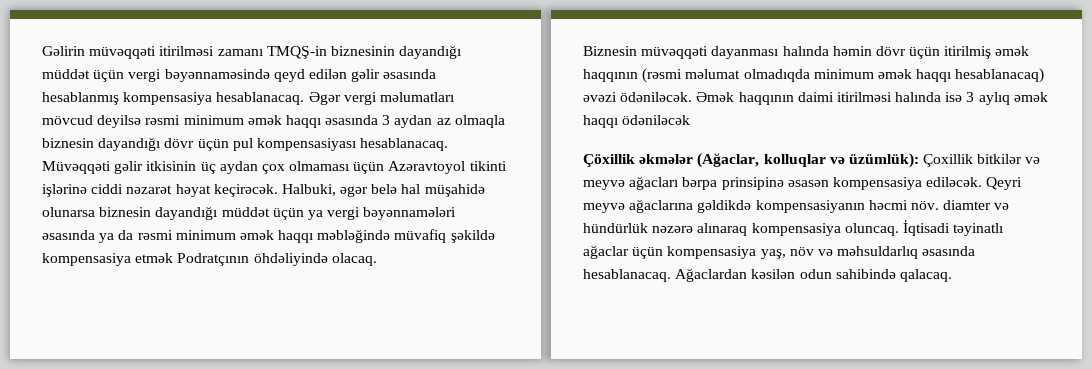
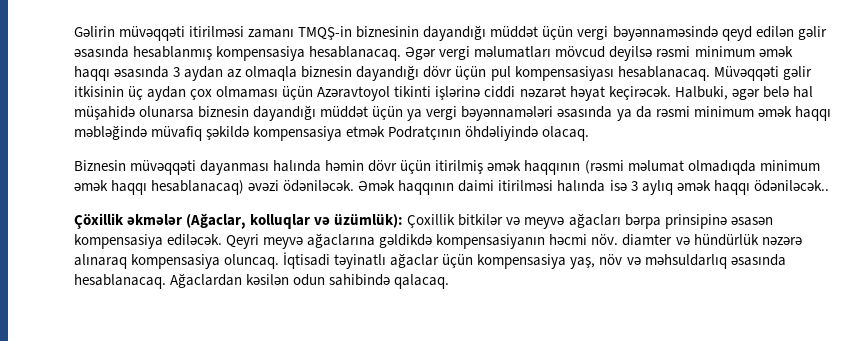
- Əmək haqqının daimi itirilməsi halında isə 3 aylıq əmək haqqı ödəniləcək
+ Əmək haqqının daimi itirilməsi halında isə 3 aylıq əmək haqqı ödəniləcək..

